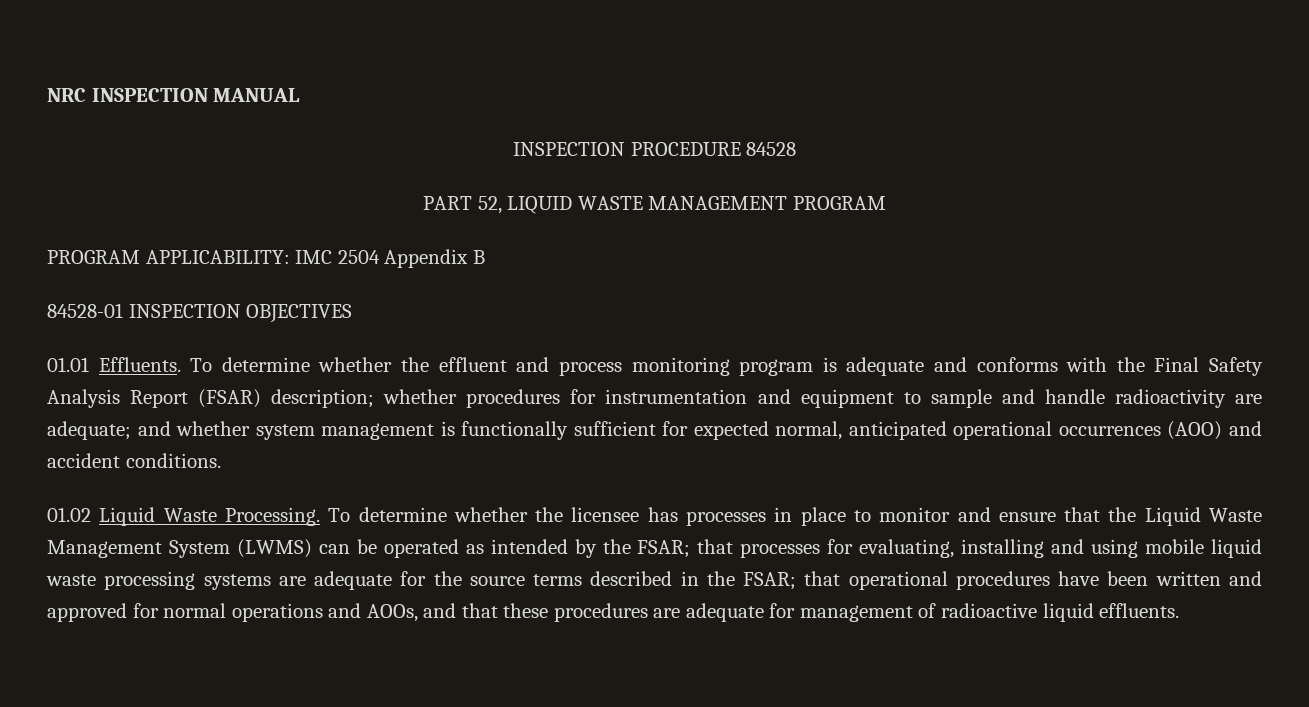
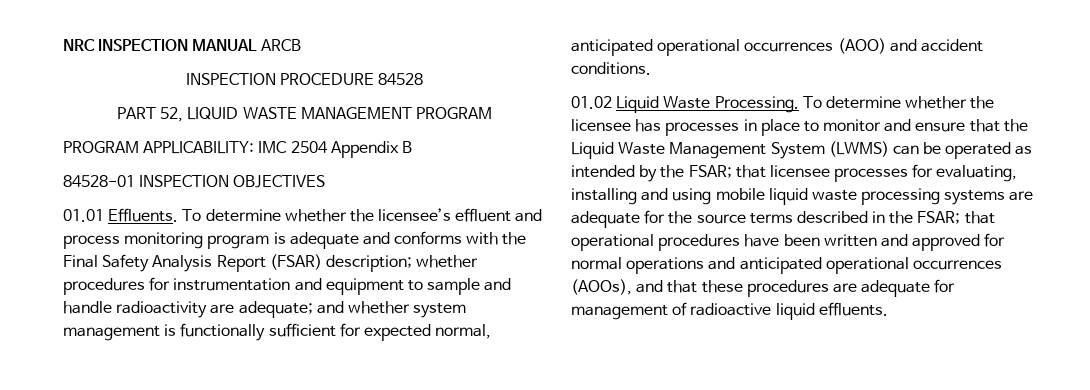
- NRC INSPECTION MANUAL
+ NRC INSPECTION MANUAL ARCB
- To determine whether the effluent and process monitoring program is adequate and conforms with the Final Safety Analysis Report (FSAR) description; whether procedures for instrumentation and equipment to sample and handle radioactivity are adequate; and whether system management is functionally sufficient for expected normal, anticipated operational occurrences (AOO) and accident conditions.
+ To determine whether the licensee’s effluent and process monitoring program is adequate and conforms with the Final Safety Analysis Report (FSAR) description; whether procedures for instrumentation and equipment to sample and handle radioactivity are adequate; and whether system management is functionally sufficient for expected normal, anticipated operational occurrences (AOO) and accident conditions.
- that processes for evaluating, installing and using mobile liquid waste processing systems are adequate for the source terms described in the FSAR;
+ that licensee processes for evaluating, installing and using mobile liquid waste processing systems are adequate for the source terms described in the FSAR;
- that operational procedures have been written and approved for normal operations and AOOs, and that these procedures are adequate for management of radioactive liquid effluents.
+ that operational procedures have been written and approved for normal operations and anticipated operational occurrences (AOOs), and that these procedures are adequate for management of radioactive liquid effluents.

